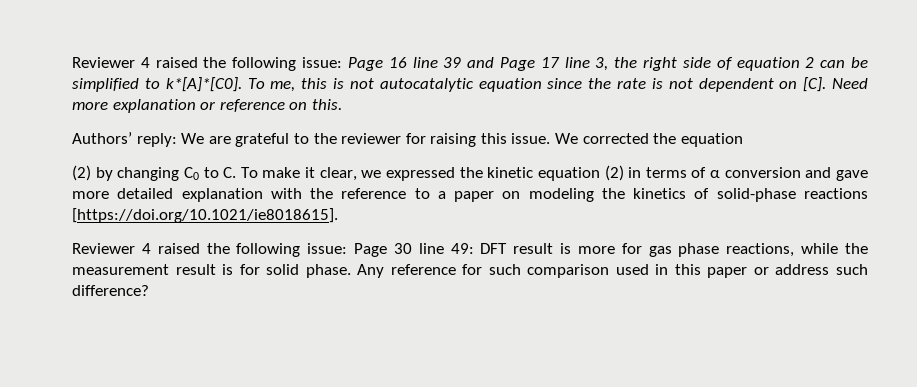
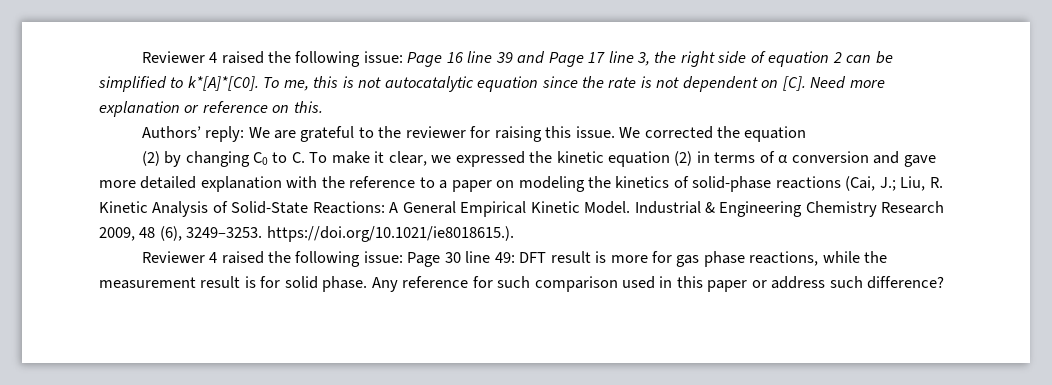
- (2) by changing С0 to C. To make it clear, we expressed the kinetic equation (2) in terms of α conversion and gave more detailed explanation with the reference to a paper on modeling the kinetics of solid-phase reactions [https://doi.org/10.1021/ie8018615].
+ (2) by changing С0 to C. To make it clear, we expressed the kinetic equation (2) in terms of α conversion and gave more detailed explanation with the reference to a paper on modeling the kinetics of solid-phase reactions (Cai, J.; Liu, R. Kinetic Analysis of Solid-State Reactions: A General Empirical Kinetic Model. Industrial & Engineering Chemistry Research 2009, 48 (6), 3249–3253. https://doi.org/10.1021/ie8018615.).

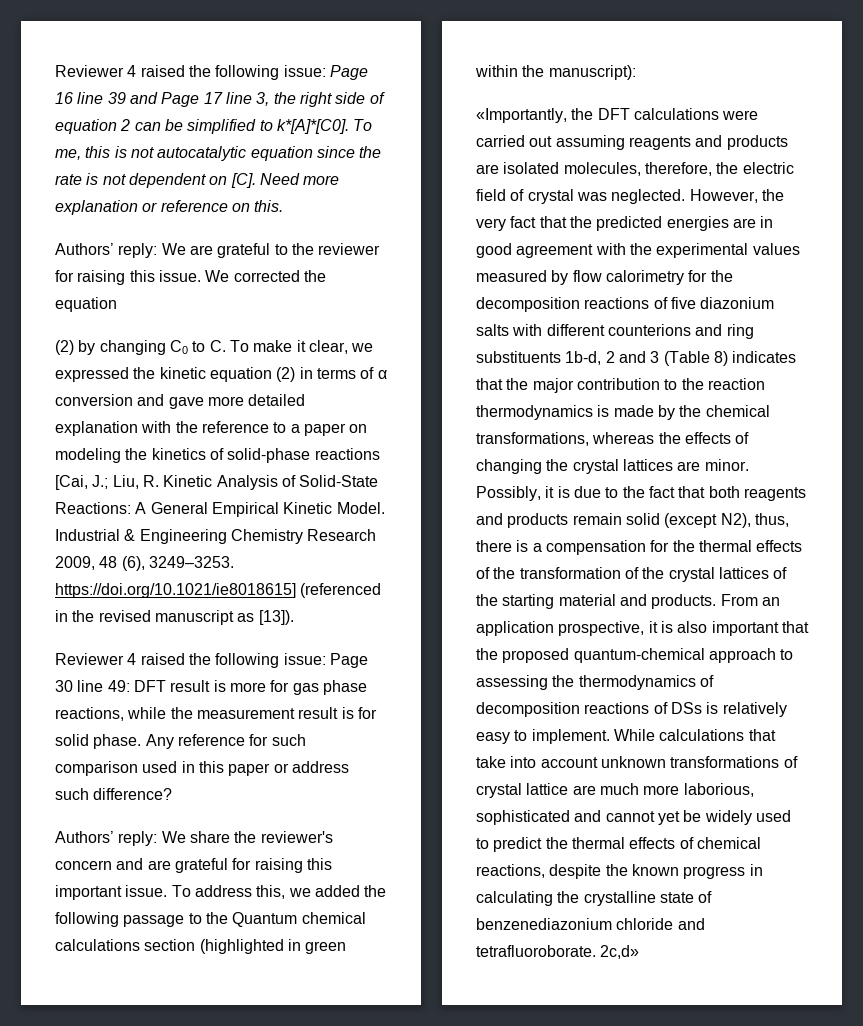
- (2) by changing С0 to C. To make it clear, we expressed the kinetic equation (2) in terms of α conversion and gave more detailed explanation with the reference to a paper on modeling the kinetics of solid-phase reactions (Cai, J.; Liu, R. Kinetic Analysis of Solid-State Reactions: A General Empirical Kinetic Model.
+ (2) by changing С0 to C. To make it clear, we expressed the kinetic equation (2) in terms of α conversion and gave more detailed explanation with the reference to a paper on modeling the kinetics of solid-phase reactions [Cai, J.; Liu, R. Kinetic Analysis of Solid-State Reactions: A General Empirical Kinetic Model.
- Industrial & Engineering Chemistry Research 2009, 48 (6), 3249–3253. https://doi.org/10.1021/ie8018615.).
+ Industrial & Engineering Chemistry Research 2009, 48 (6), 3249–3253. https://doi.org/10.1021/ie8018615] (referenced in the revised manuscript as [13]).
+ Authors’ reply: We share the reviewer's concern and are grateful for raising this important issue. To address this, we added the following passage to the Quantum chemical calculations section (highlighted in green within the manuscript):
+ «Importantly, the DFT calculations were carried out assuming reagents and products are isolated molecules, therefore, the electric field of crystal was neglected. However, the very fact that the predicted energies are in good agreement with the experimental values measured by flow calorimetry for the decomposition reactions of five diazonium salts with different counterions and ring substituents 1b-d, 2 and 3 (Table 8) indicates that the major contribution to the reaction thermodynamics is made by the chemical transformations, whereas the effects of changing the crystal lattices are minor. Possibly, it is due to the fact that both reagents and products remain solid (except N2), thus, there is a compensation for the thermal effects of the transformation of the crystal lattices of the starting material and products. From an application prospective, it is also important that the proposed quantum-chemical approach to assessing the thermodynamics of decomposition reactions of DSs is relatively easy to implement. While calculations that take into account unknown transformations of crystal lattice are much more laborious, sophisticated and cannot yet be widely used to predict the thermal effects of chemical reactions, despite the known progress in calculating the crystalline state of benzenediazonium chloride and tetrafluoroborate. 2c,d»

